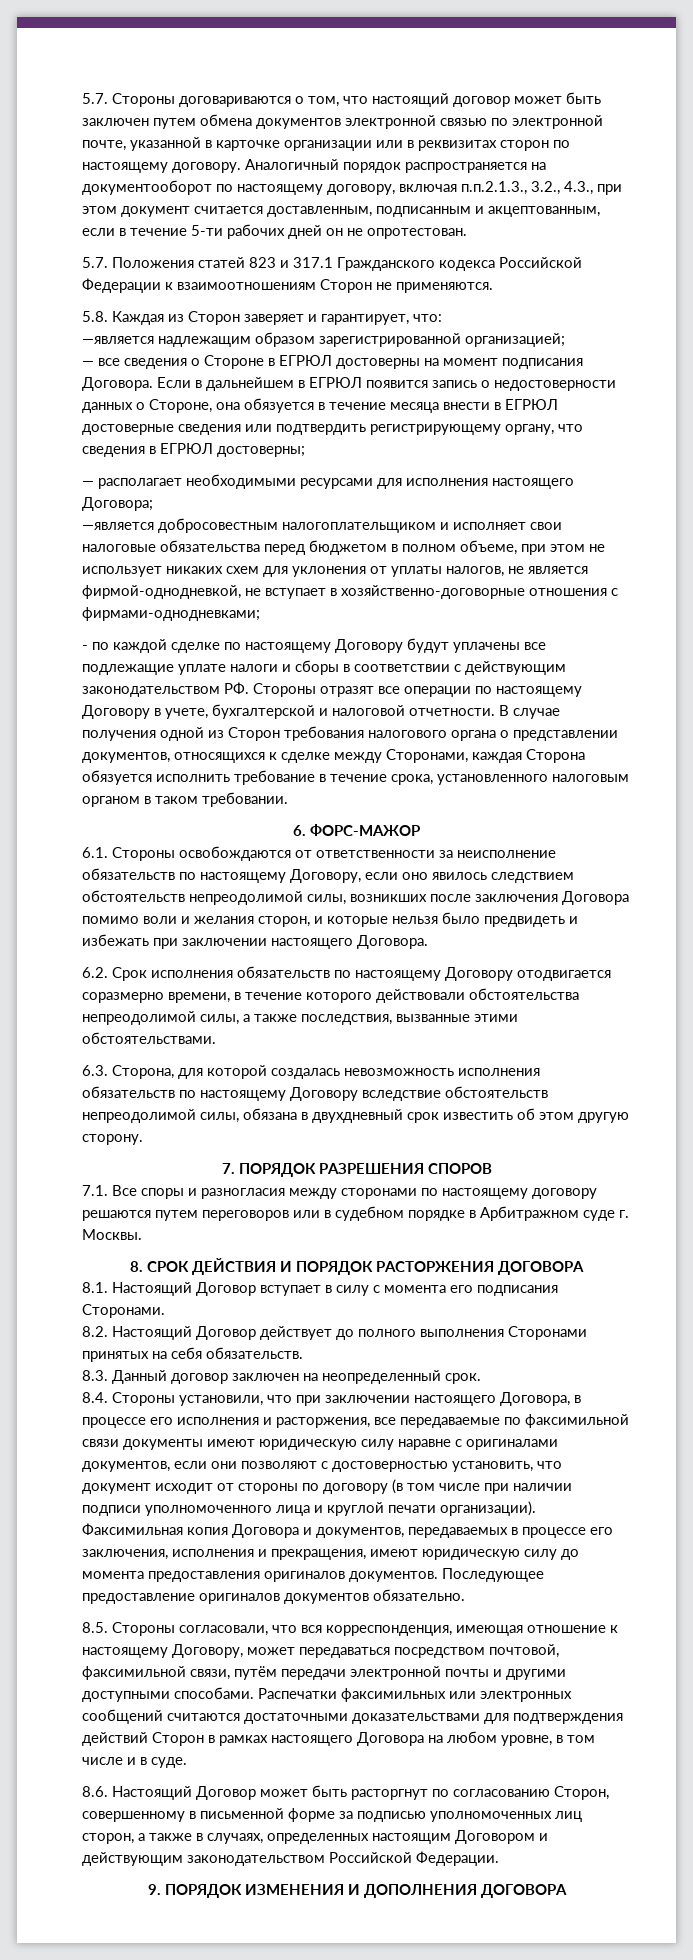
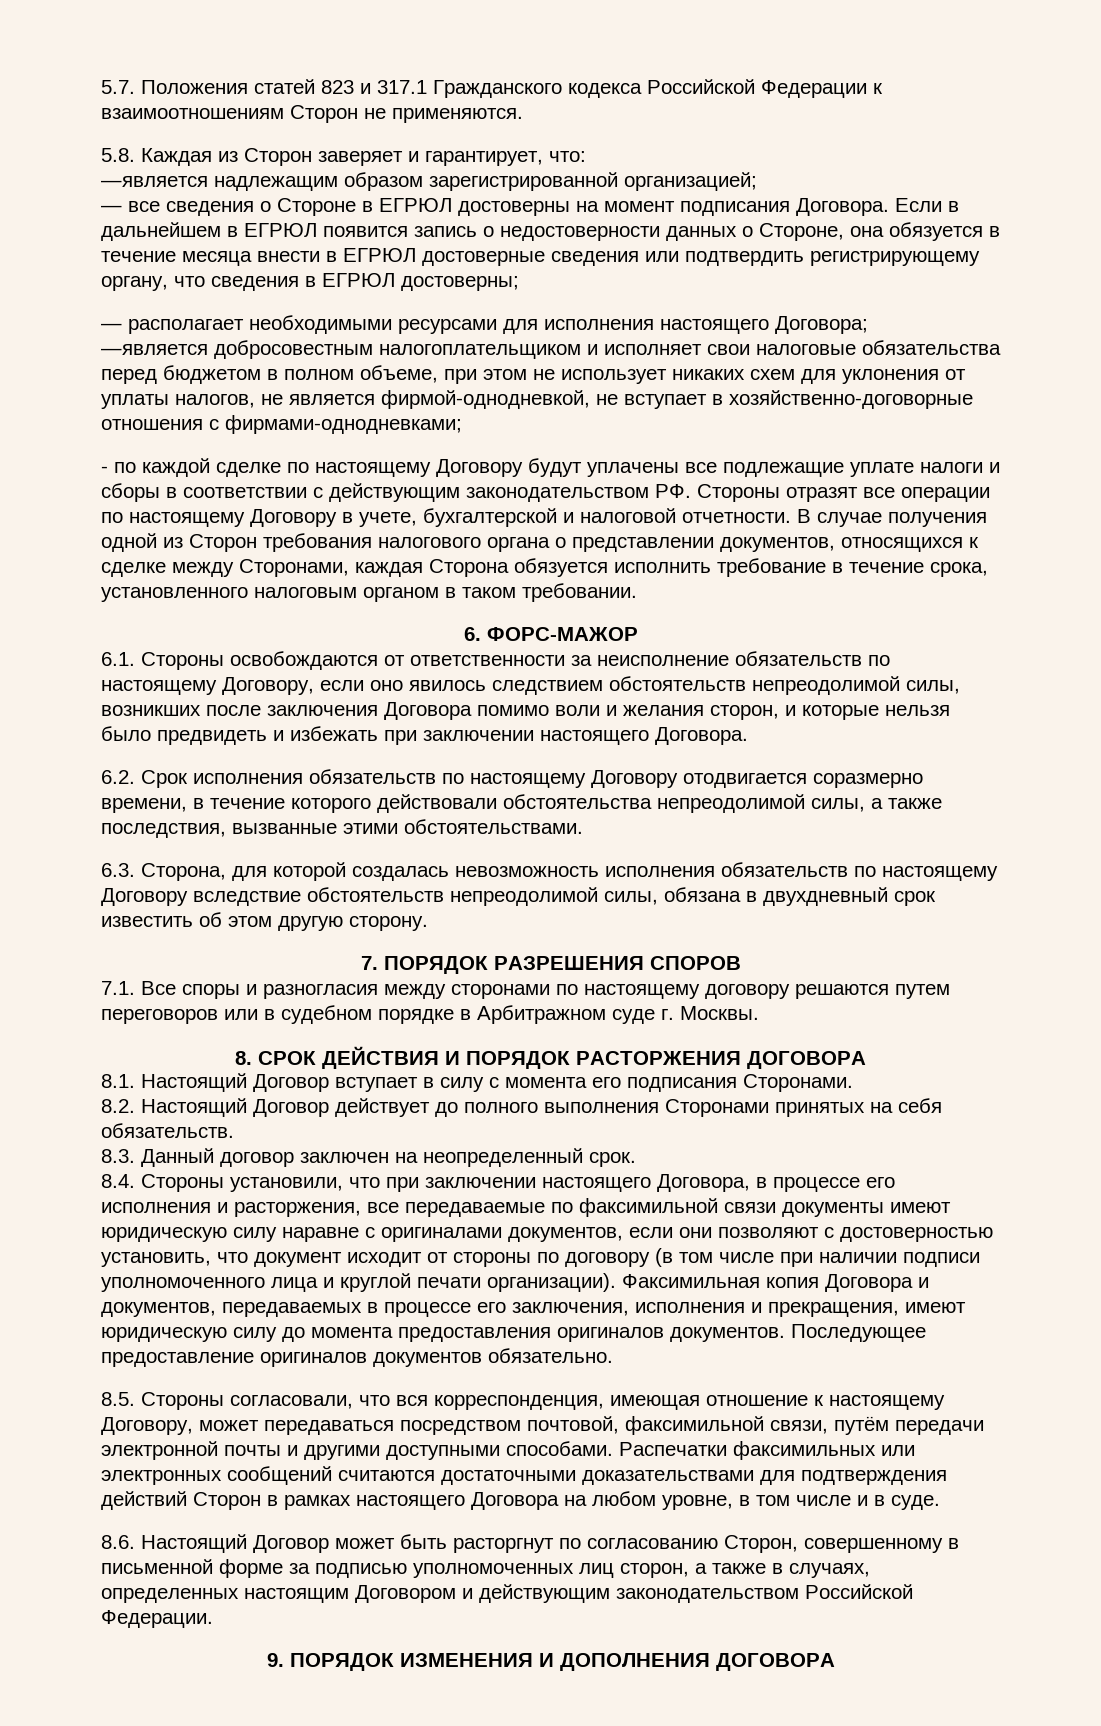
- 5.7. Стороны договариваются о том, что настоящий договор может быть заключен путем обмена документов электронной связью по электронной почте, указанной в карточке организации или в реквизитах сторон по настоящему договору. Аналогичный порядок распространяется на документооборот по настоящему договору, включая п.п.2.1.3., 3.2., 4.3., при этом документ считается доставленным, подписанным и акцептованным, если в течение 5-ти рабочих дней он не опротестован.

